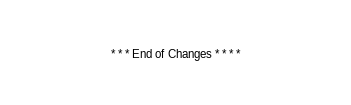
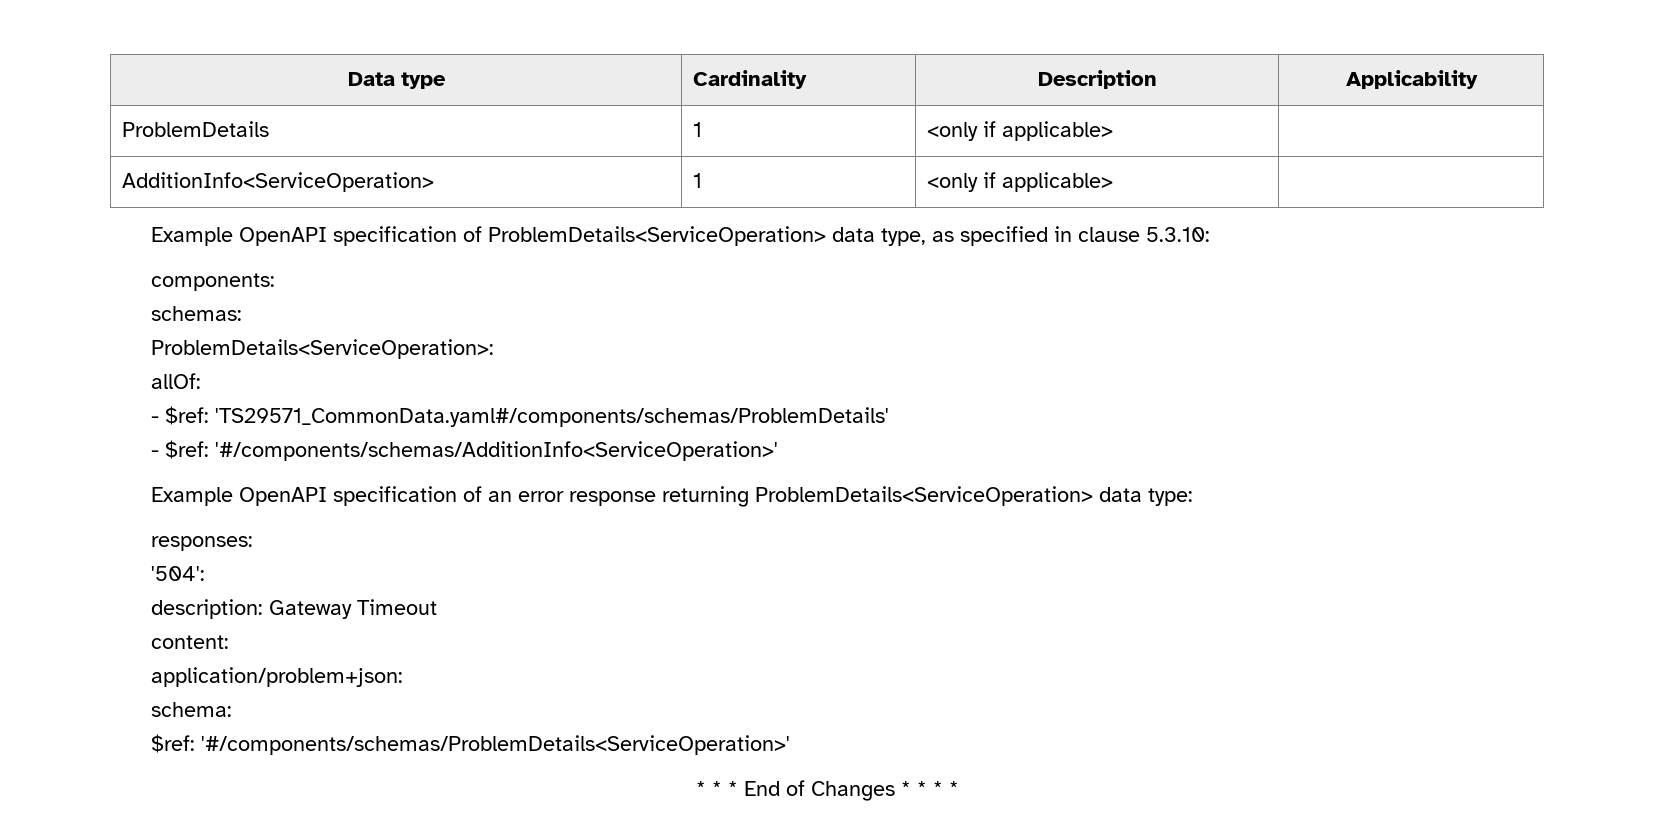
+ Data type | Cardinality | Description | Applicability
+ ProblemDetails | 1 | <only if applicable> |
+ AdditionInfo<ServiceOperation> | 1 | <only if applicable> |
+ Example OpenAPI specification of ProblemDetails<ServiceOperation> data type, as specified in clause 5.3.10:
+ components:
+ schemas:
+ ProblemDetails<ServiceOperation>:
+ allOf:
+ - $ref: 'TS29571_CommonData.yaml#/components/schemas/ProblemDetails'
+ - $ref: '#/components/schemas/AdditionInfo<ServiceOperation>'
+ Example OpenAPI specification of an error response returning ProblemDetails<ServiceOperation> data type:
+ responses:
+ '504':
+ description: Gateway Timeout
+ content:
+ application/problem+json:
+ schema:
+ $ref: '#/components/schemas/ProblemDetails<ServiceOperation>'

